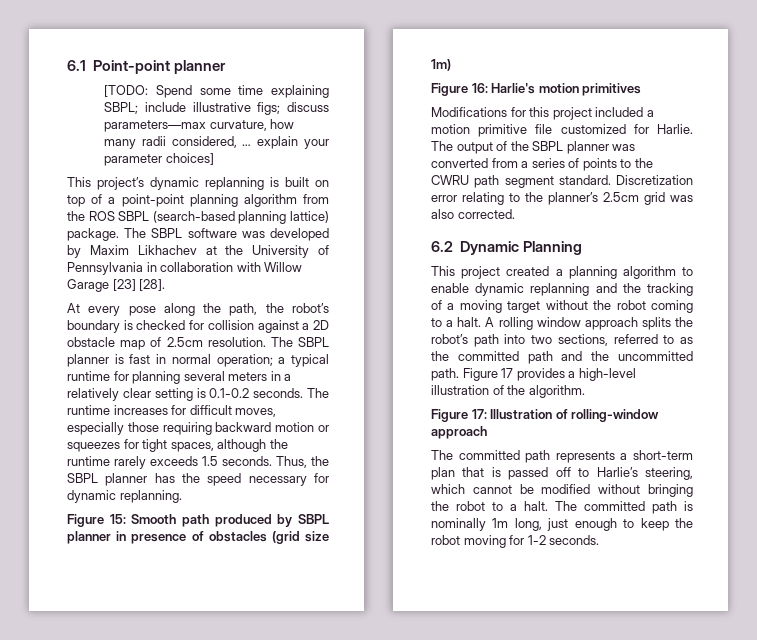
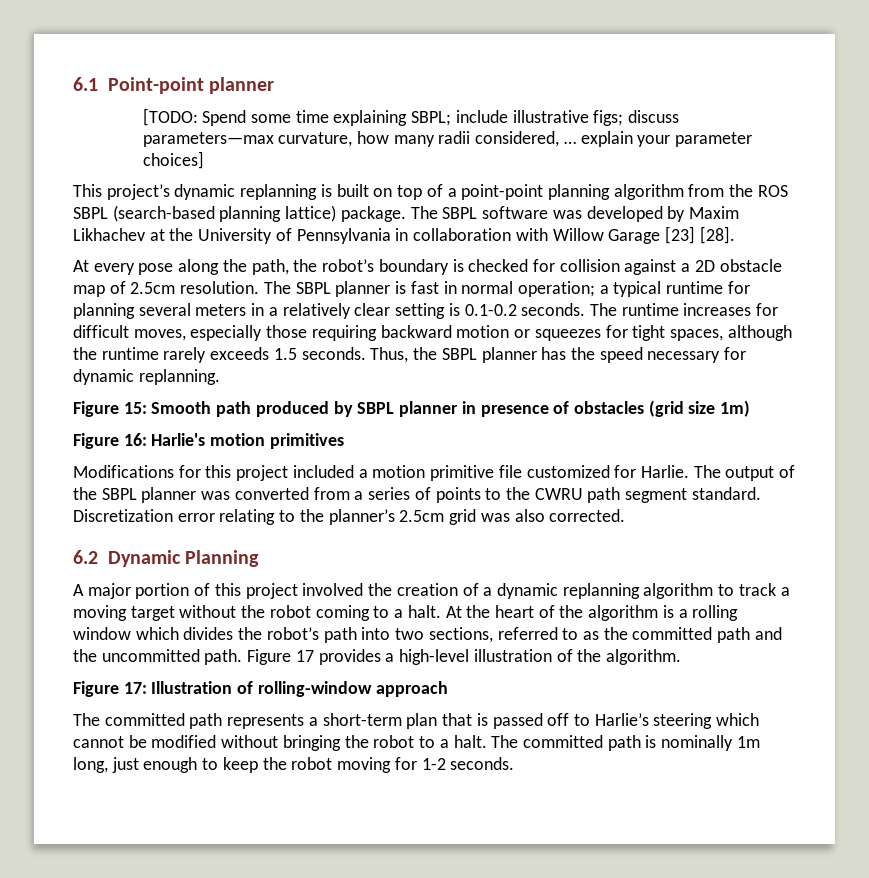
- This project created a planning algorithm to enable dynamic replanning and the tracking of a moving target without the robot coming to a halt.
+ A major portion of this project involved the creation of a dynamic replanning algorithm to track a moving target without the robot coming to a halt.
- A rolling window approach splits the robot’s path into two sections, referred to as the committed path and the uncommitted path.
+ At the heart of the algorithm is a rolling window which divides the robot’s path into two sections, referred to as the committed path and the uncommitted path.
- The committed path represents a short-term plan that is passed off to Harlie’s steering, which cannot be modified without bringing the robot to a halt.
+ The committed path represents a short-term plan that is passed off to Harlie’s steering which cannot be modified without bringing the robot to a halt.

